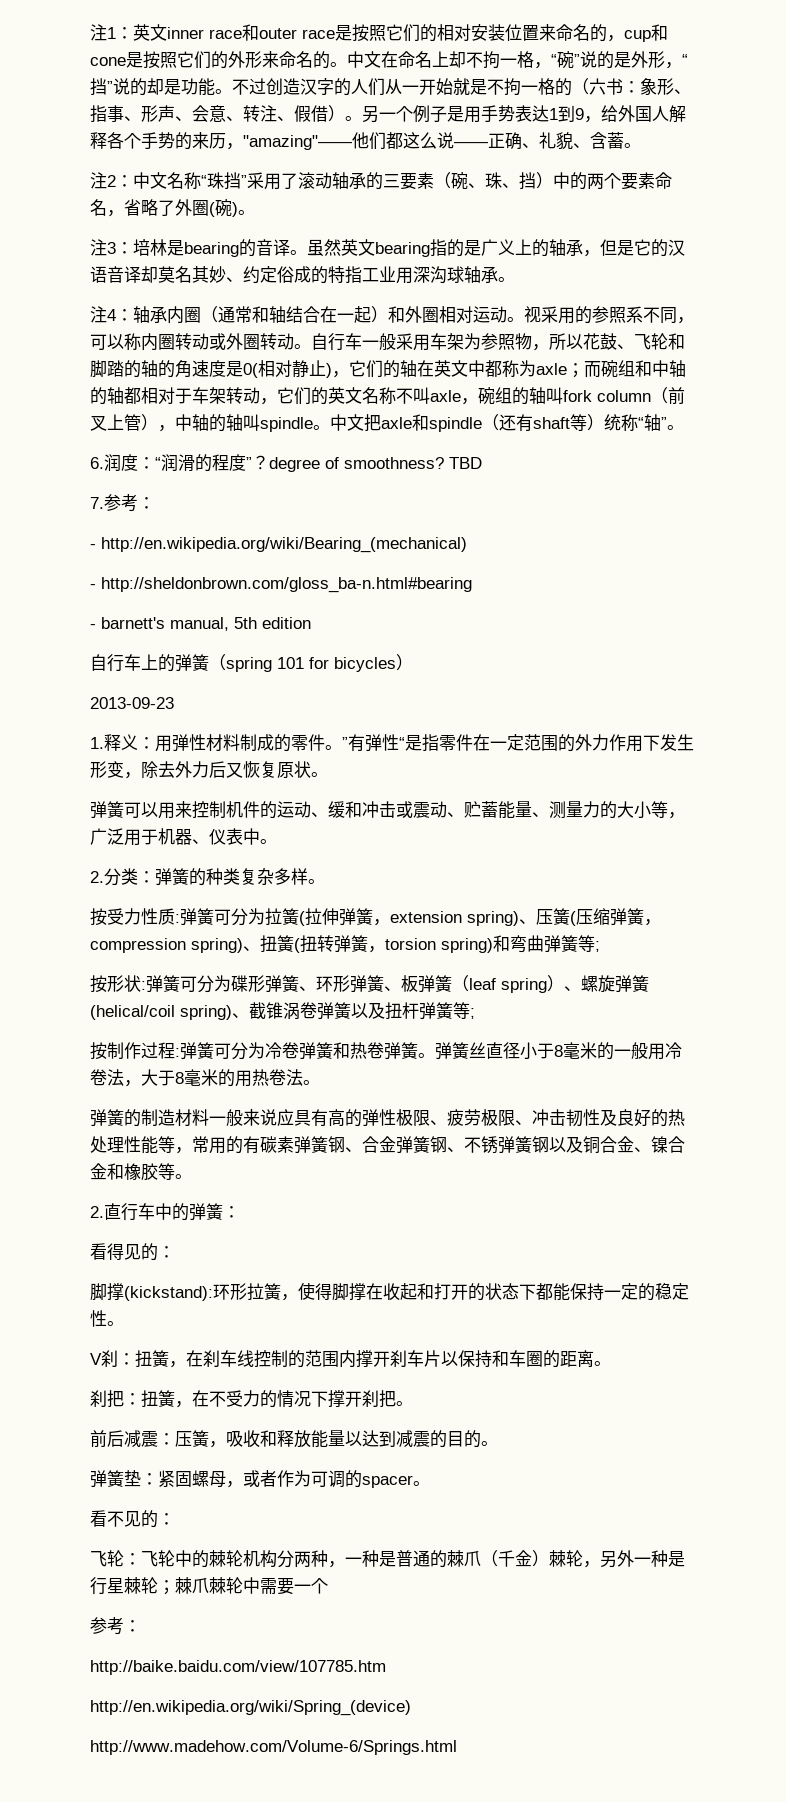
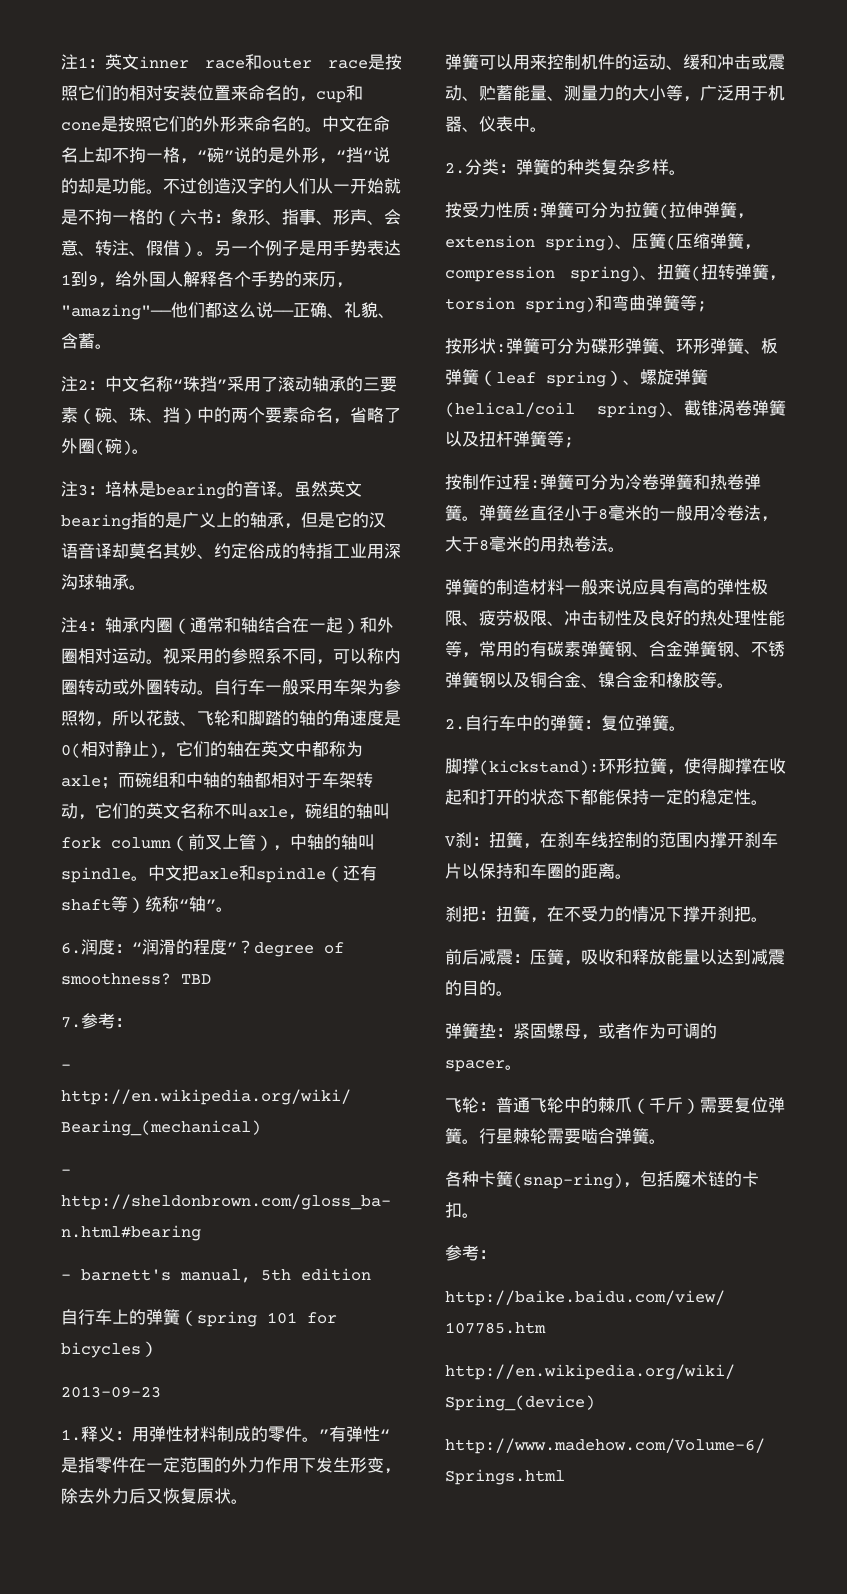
- 2.直行车中的弹簧：
- 看得见的：
+ 2.自行车中的弹簧：复位弹簧。
- 看不见的：
- 飞轮：飞轮中的棘轮机构分两种，一种是普通的棘爪（千金）棘轮，另外一种是行星棘轮；棘爪棘轮中需要一个
+ 飞轮：普通飞轮中的棘爪（千斤）需要复位弹簧。行星棘轮需要啮合弹簧。
+ 各种卡簧(snap-ring)，包括魔术链的卡扣。

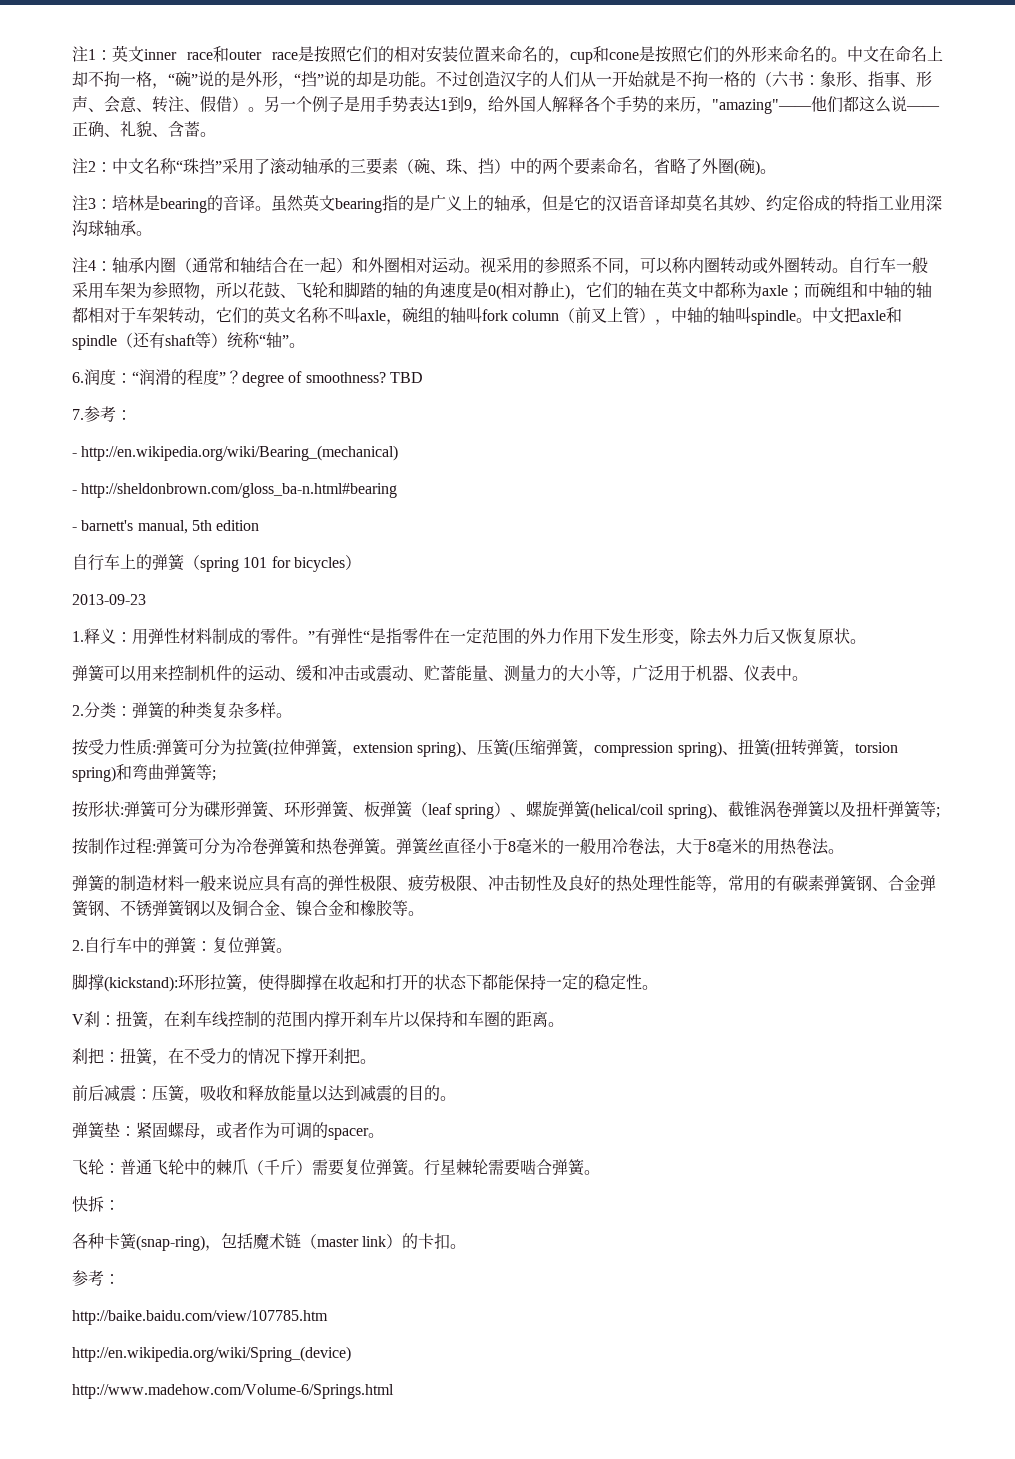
+ 快拆：
- 各种卡簧(snap-ring)，包括魔术链的卡扣。
+ 各种卡簧(snap-ring)，包括魔术链（master link）的卡扣。

